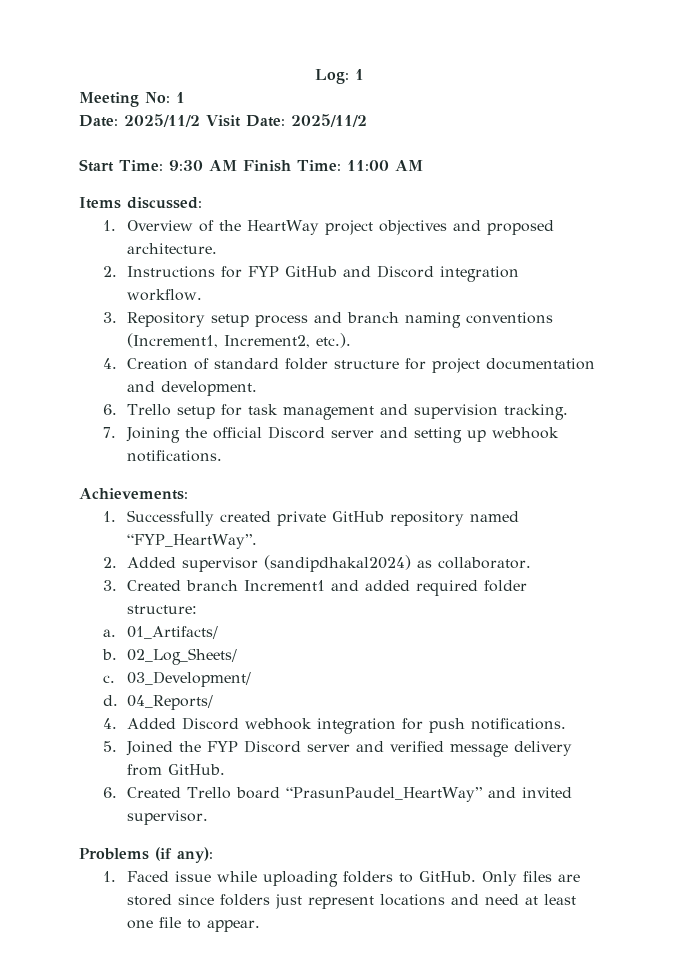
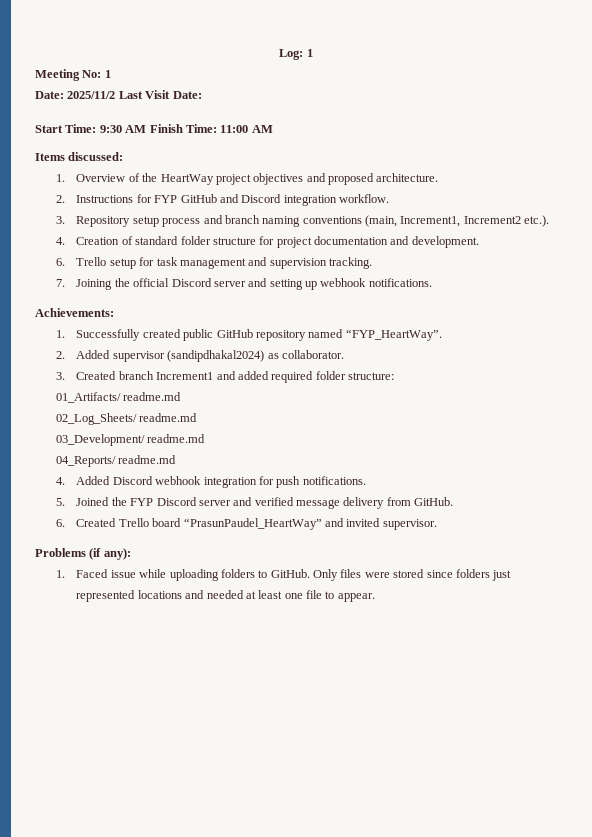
- Date: 2025/11/2 Visit Date: 2025/11/2
+ Date: 2025/11/2 Last Visit Date:
- 3. Repository setup process and branch naming conventions (Increment1, Increment2, etc.).
+ 3. Repository setup process and branch naming conventions (main, Increment1, Increment2 etc.).
- 1. Successfully created private GitHub repository named “FYP_HeartWay”.
+ 1. Successfully created public GitHub repository named “FYP_HeartWay”.
- a. 01_Artifacts/
- b. 02_Log_Sheets/
- c. 03_Development/
- d. 04_Reports/
+ 01_Artifacts/ readme.md
+ 02_Log_Sheets/ readme.md
+ 03_Development/ readme.md
+ 04_Reports/ readme.md
- Only files are stored since folders just represent locations and need at least one file to appear.
+ Only files were stored since folders just represented locations and needed at least one file to appear.

